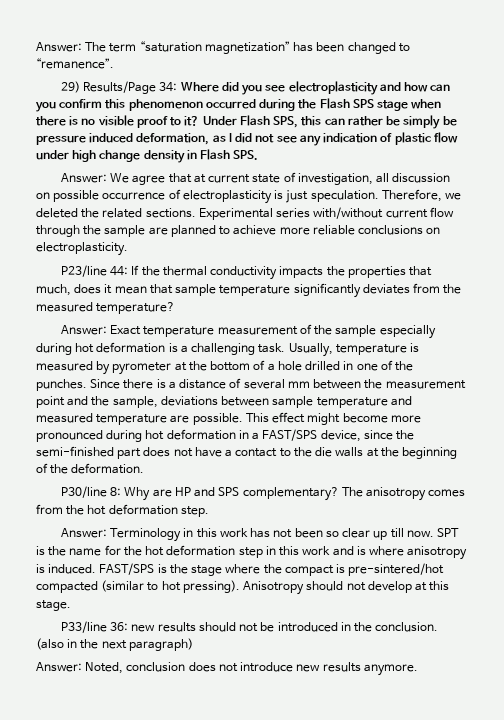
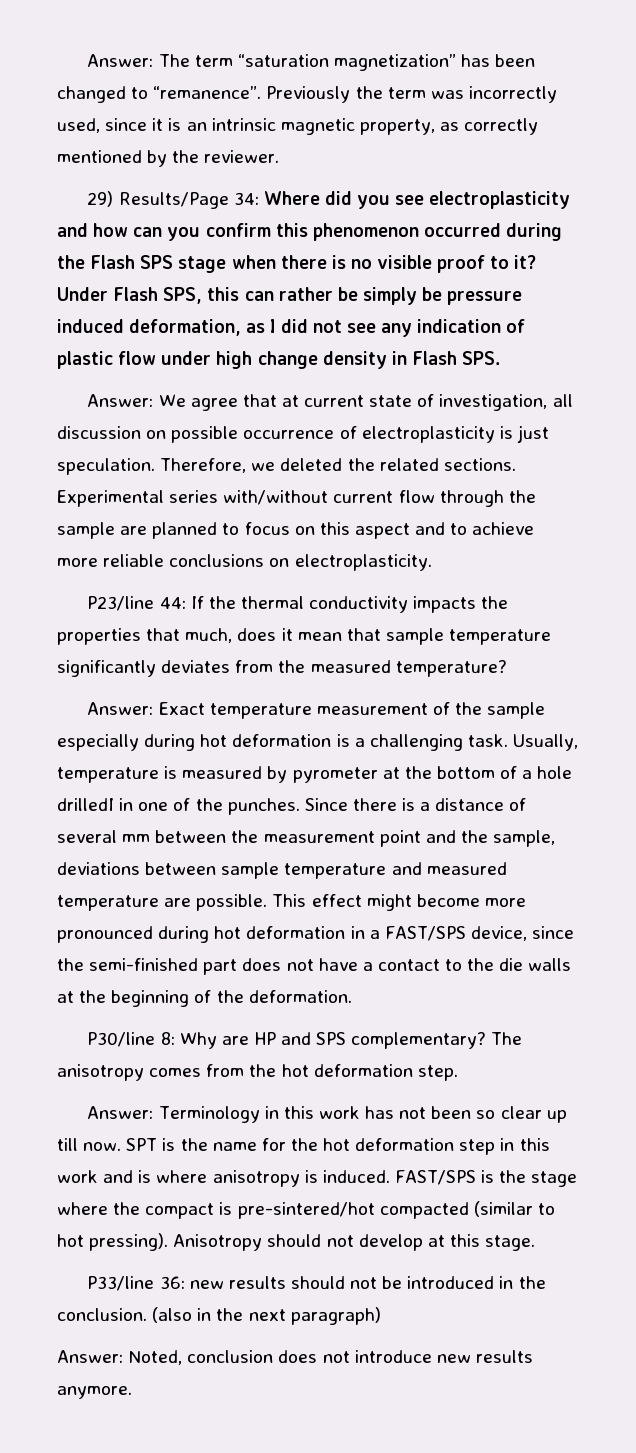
+ Previously the term was incorrectly used, since it is an intrinsic magnetic property, as correctly mentioned by the reviewer.
- Experimental series with/without current flow through the sample are planned to achieve more reliable conclusions on electroplasticity.
+ Experimental series with/without current flow through the sample are planned to focus on this aspect and to achieve more reliable conclusions on electroplasticity.
- Usually, temperature is measured by pyrometer at the bottom of a hole drilled in one of the punches.
+ Usually, temperature is measured by pyrometer at the bottom of a hole drilledI in one of the punches.

